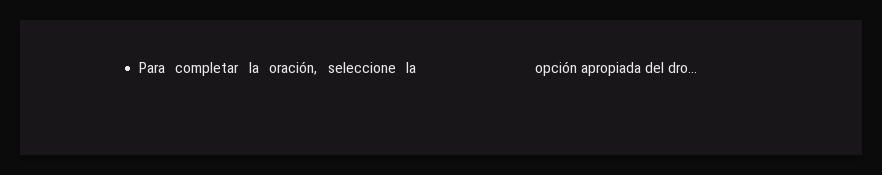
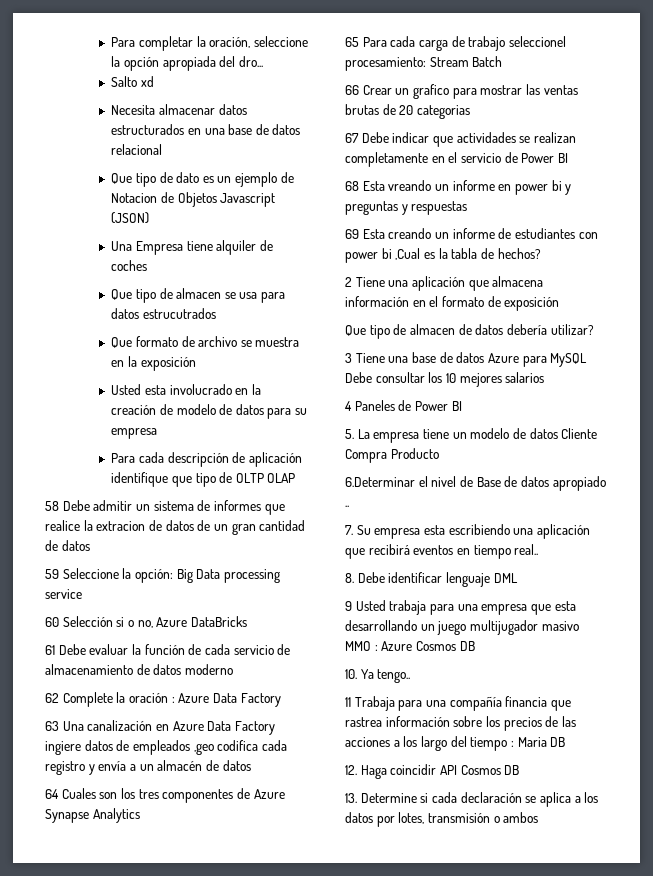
+ Salto xd
+ Necesita almacenar datos estructurados en una base de datos relacional
+ Que tipo de dato es un ejemplo de Notacion de Objetos Javascript (JSON)
+ Una Empresa tiene alquiler de coches
+ Que tipo de almacen se usa para datos estrucutrados
+ Que formato de archivo se muestra en la exposición
+ Usted esta involucrado en la creación de modelo de datos para su empresa
+ Para cada descripción de aplicación identifique que tipo de OLTP OLAP
+ 58 Debe admitir un sistema de informes que realice la extracion de datos de un gran cantidad de datos
+ 59 Seleccione la opción: Big Data processing service
+ 60 Selección si o no, Azure DataBricks
+ 61 Debe evaluar la función de cada servicio de almacenamiento de datos moderno
+ 62 Complete la oración : Azure Data Factory
+ 63 Una canalización en Azure Data Factory ingiere datos de empleados ,geo codifica cada registro y envía a un almacén de datos
+ 64 Cuales son los tres componentes de Azure Synapse Analytics
+ 65 Para cada carga de trabajo seleccionel procesamiento: Stream Batch
+ 66 Crear un grafico para mostrar las ventas brutas de 20 categorias
+ 67 Debe indicar que actividades se realizan completamente en el servicio de Power BI
+ 68 Esta vreando un informe en power bi y preguntas y respuestas
+ 69 Esta creando un informe de estudiantes con power bi ,Cual es la tabla de hechos?
+ 2 Tiene una aplicación que almacena información en el formato de exposición
+ Que tipo de almacen de datos debería utilizar?
+ 3 Tiene una base de datos Azure para MySQL Debe consultar los 10 mejores salarios
+ 4 Paneles de Power BI
+ 5. La empresa tiene un modelo de datos Cliente Compra Producto
+ 6.Determinar el nivel de Base de datos apropiado ..
+ 7. Su empresa esta escribiendo una aplicación que recibirá eventos en tiempo real..
+ 8. Debe identificar lenguaje DML
+ 9 Usted trabaja para una empresa que esta desarrollando un juego multijugador masivo MMO : Azure Cosmos DB
+ 10. Ya tengo..
+ 11 Trabaja para una compañía financia que rastrea información sobre los precios de las acciones a los largo del tiempo : Maria DB
+ 12. Haga coincidir API Cosmos DB
+ 13. Determine si cada declaración se aplica a los datos por lotes, transmisión o ambos

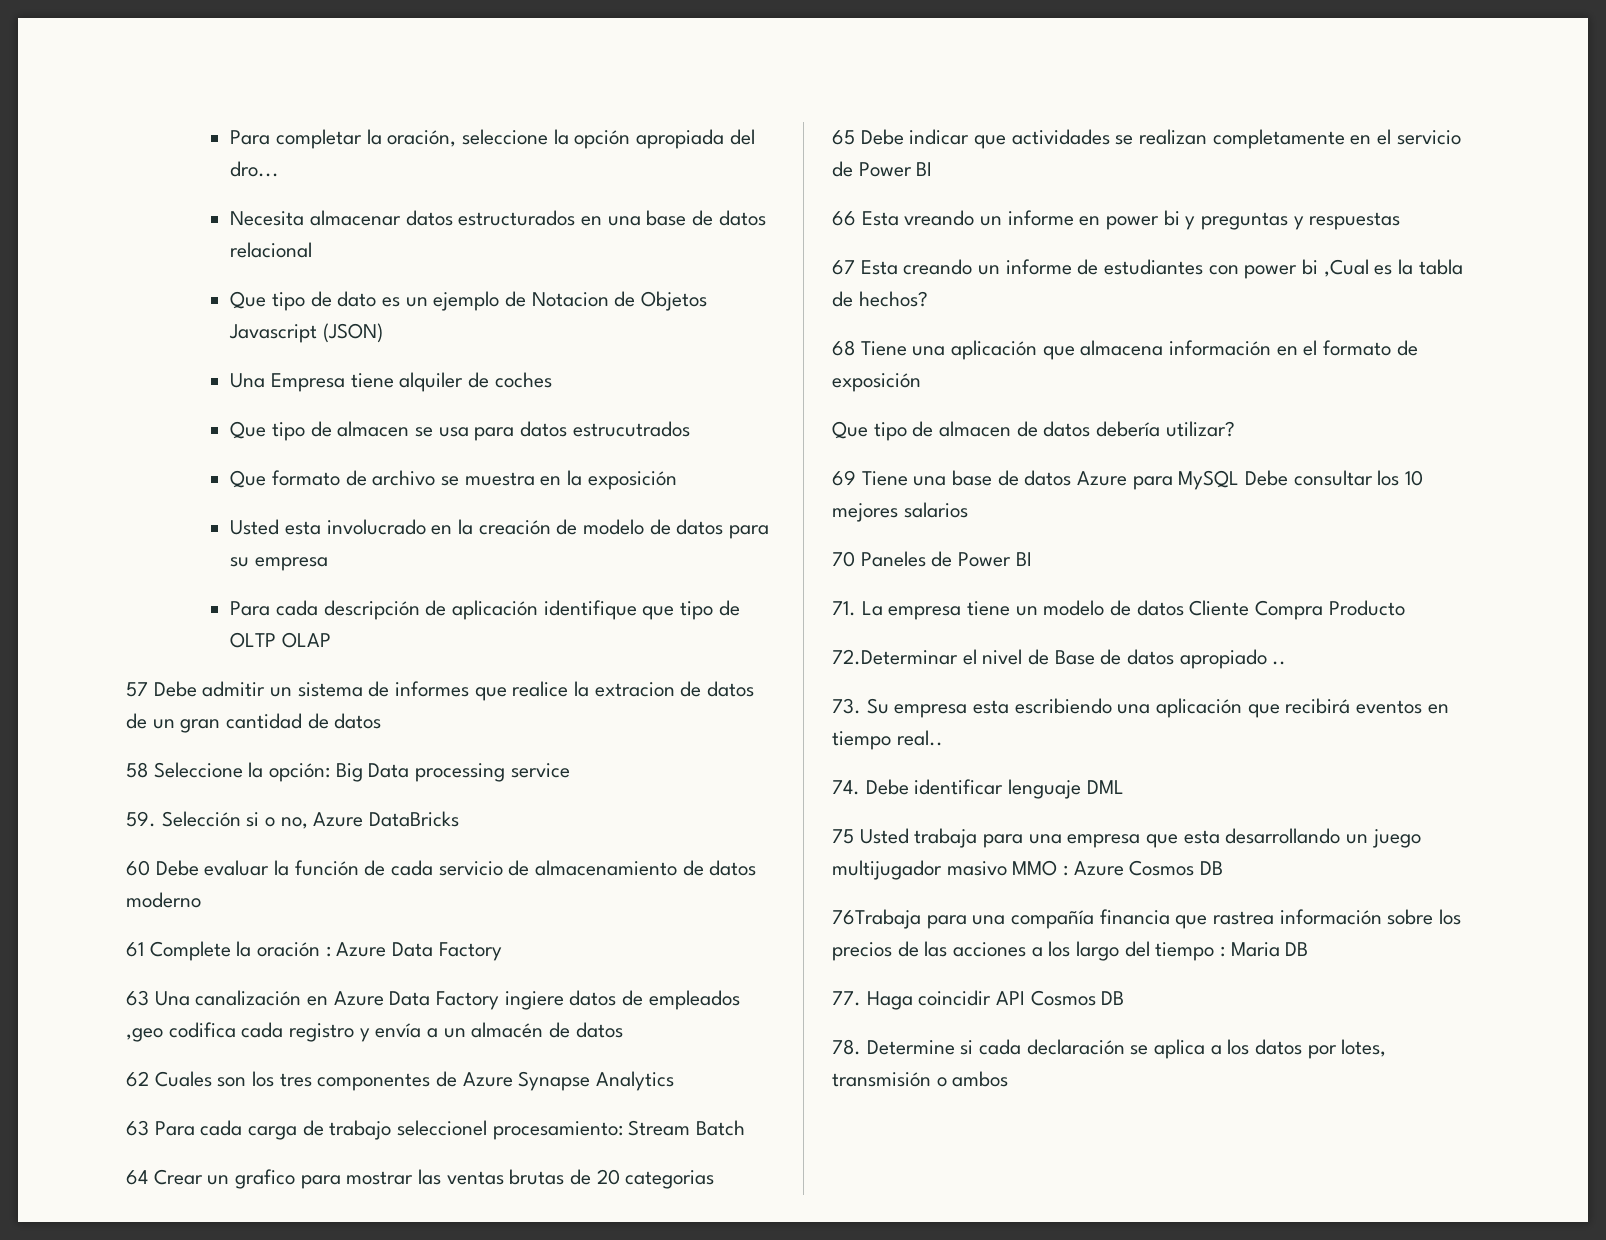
- Salto xd
- 58 Debe admitir un sistema de informes que realice la extracion de datos de un gran cantidad de datos
+ 57 Debe admitir un sistema de informes que realice la extracion de datos de un gran cantidad de datos
- 59 Seleccione la opción: Big Data processing service
+ 58 Seleccione la opción: Big Data processing service
- 60 Selección si o no, Azure DataBricks
+ 59. Selección si o no, Azure DataBricks
- 61 Debe evaluar la función de cada servicio de almacenamiento de datos moderno
+ 60 Debe evaluar la función de cada servicio de almacenamiento de datos moderno
- 62 Complete la oración : Azure Data Factory
+ 61 Complete la oración : Azure Data Factory
- 64 Cuales son los tres componentes de Azure Synapse Analytics
+ 62 Cuales son los tres componentes de Azure Synapse Analytics
- 65 Para cada carga de trabajo seleccionel procesamiento: Stream Batch
+ 63 Para cada carga de trabajo seleccionel procesamiento: Stream Batch
- 66 Crear un grafico para mostrar las ventas brutas de 20 categorias
+ 64 Crear un grafico para mostrar las ventas brutas de 20 categorias
- 67 Debe indicar que actividades se realizan completamente en el servicio de Power BI
+ 65 Debe indicar que actividades se realizan completamente en el servicio de Power BI
- 68 Esta vreando un informe en power bi y preguntas y respuestas
+ 66 Esta vreando un informe en power bi y preguntas y respuestas
- 69 Esta creando un informe de estudiantes con power bi ,Cual es la tabla de hechos?
+ 67 Esta creando un informe de estudiantes con power bi ,Cual es la tabla de hechos?
- 2 Tiene una aplicación que almacena información en el formato de exposición
+ 68 Tiene una aplicación que almacena información en el formato de exposición
- 3 Tiene una base de datos Azure para MySQL Debe consultar los 10 mejores salarios
+ 69 Tiene una base de datos Azure para MySQL Debe consultar los 10 mejores salarios
- 4 Paneles de Power BI
+ 70 Paneles de Power BI
- 5. La empresa tiene un modelo de datos Cliente Compra Producto
+ 71. La empresa tiene un modelo de datos Cliente Compra Producto
- 6.Determinar el nivel de Base de datos apropiado ..
+ 72.Determinar el nivel de Base de datos apropiado ..
- 7. Su empresa esta escribiendo una aplicación que recibirá eventos en tiempo real..
+ 73. Su empresa esta escribiendo una aplicación que recibirá eventos en tiempo real..
- 8. Debe identificar lenguaje DML
+ 74. Debe identificar lenguaje DML
- 9 Usted trabaja para una empresa que esta desarrollando un juego multijugador masivo MMO : Azure Cosmos DB
+ 75 Usted trabaja para una empresa que esta desarrollando un juego multijugador masivo MMO : Azure Cosmos DB
- 10. Ya tengo..
- 11 Trabaja para una compañía financia que rastrea información sobre los precios de las acciones a los largo del tiempo : Maria DB
+ 76Trabaja para una compañía financia que rastrea información sobre los precios de las acciones a los largo del tiempo : Maria DB
- 12. Haga coincidir API Cosmos DB
+ 77. Haga coincidir API Cosmos DB
- 13. Determine si cada declaración se aplica a los datos por lotes, transmisión o ambos
+ 78. Determine si cada declaración se aplica a los datos por lotes, transmisión o ambos

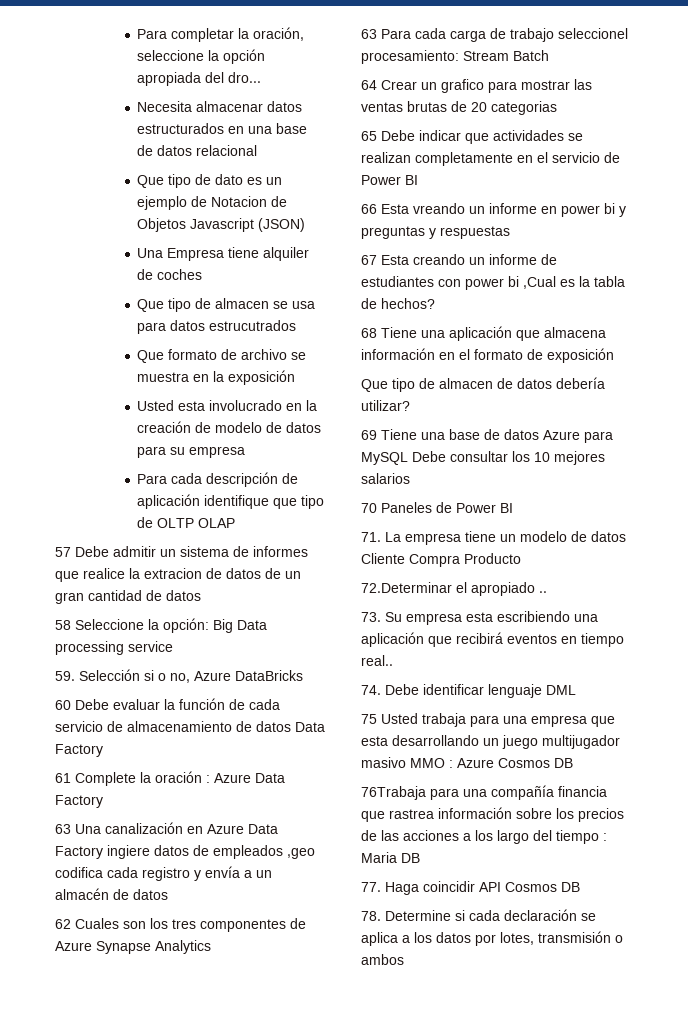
- 60 Debe evaluar la función de cada servicio de almacenamiento de datos moderno
+ 60 Debe evaluar la función de cada servicio de almacenamiento de datos Data Factory
- 72.Determinar el nivel de Base de datos apropiado ..
+ 72.Determinar el apropiado ..

